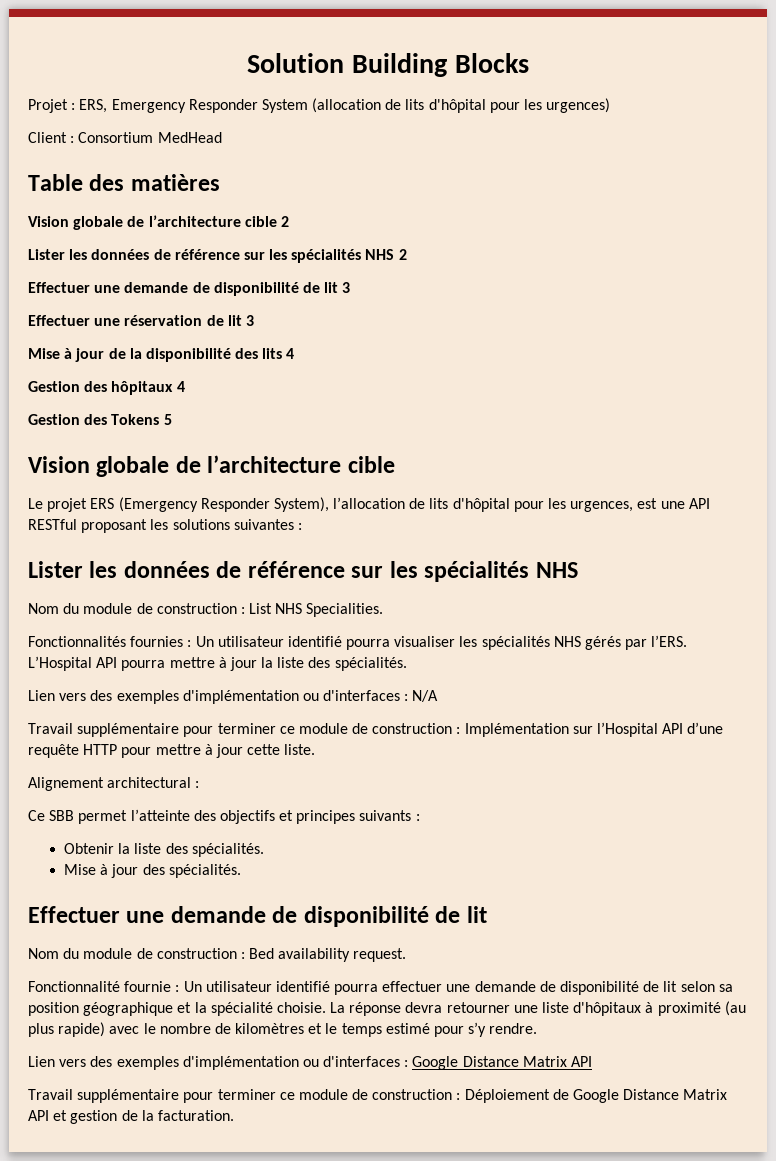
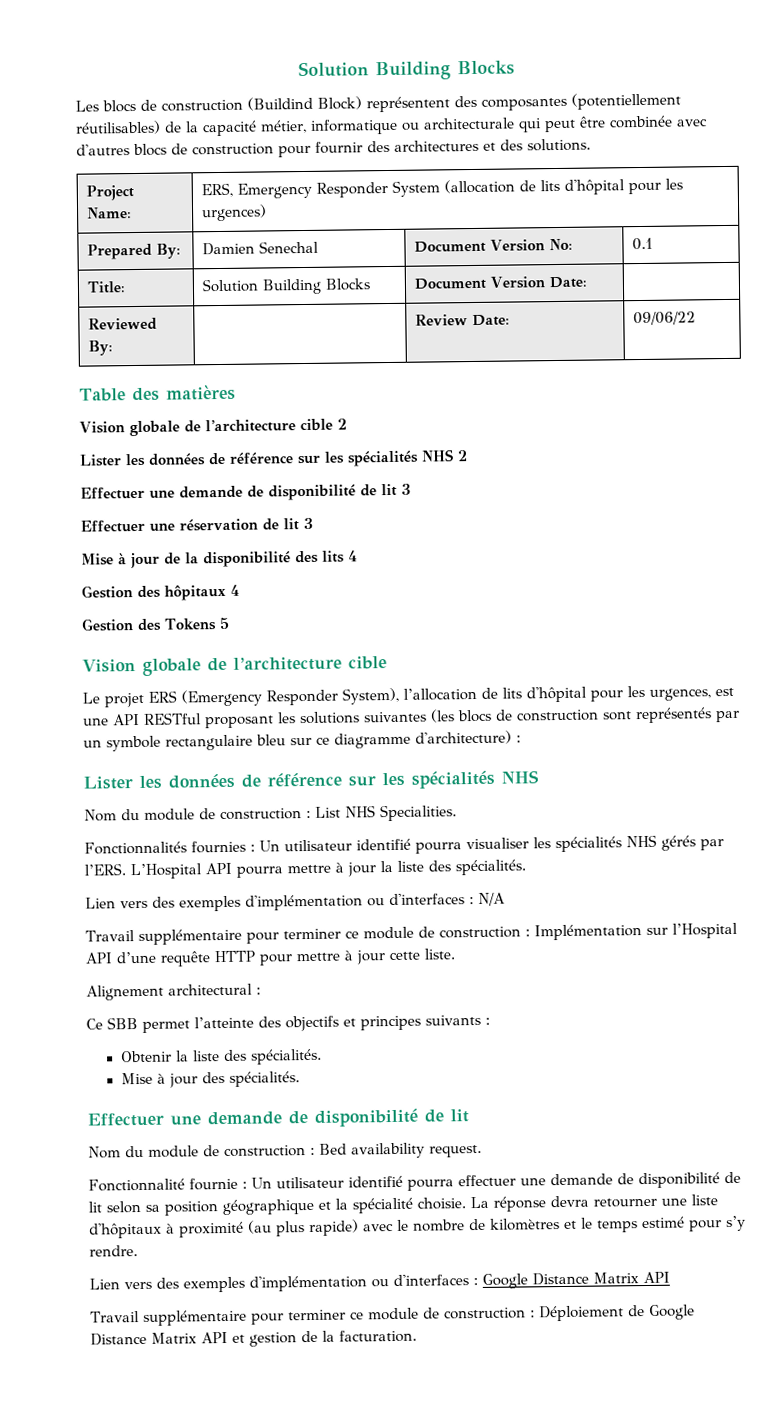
- Projet : ERS, Emergency Responder System (allocation de lits d'hôpital pour les urgences)
+ Les blocs de construction (Buildind Block) représentent des composantes (potentiellement réutilisables) de la capacité métier, informatique ou architecturale qui peut être combinée avec d'autres blocs de construction pour fournir des architectures et des solutions.
+ Project Name: | ERS, Emergency Responder System (allocation de lits d'hôpital pour les urgences)
- Client : Consortium MedHead
+ Prepared By: | Damien Senechal | Document Version No: | 0.1
+ Title: | Solution Building Blocks | Document Version Date: |
+ Reviewed By: | | Review Date: | 09/06/22
- Le projet ERS (Emergency Responder System), l’allocation de lits d'hôpital pour les urgences, est une API RESTful proposant les solutions suivantes :
+ Le projet ERS (Emergency Responder System), l’allocation de lits d'hôpital pour les urgences, est une API RESTful proposant les solutions suivantes (les blocs de construction sont représentés par un symbole rectangulaire bleu sur ce diagramme d'architecture) :

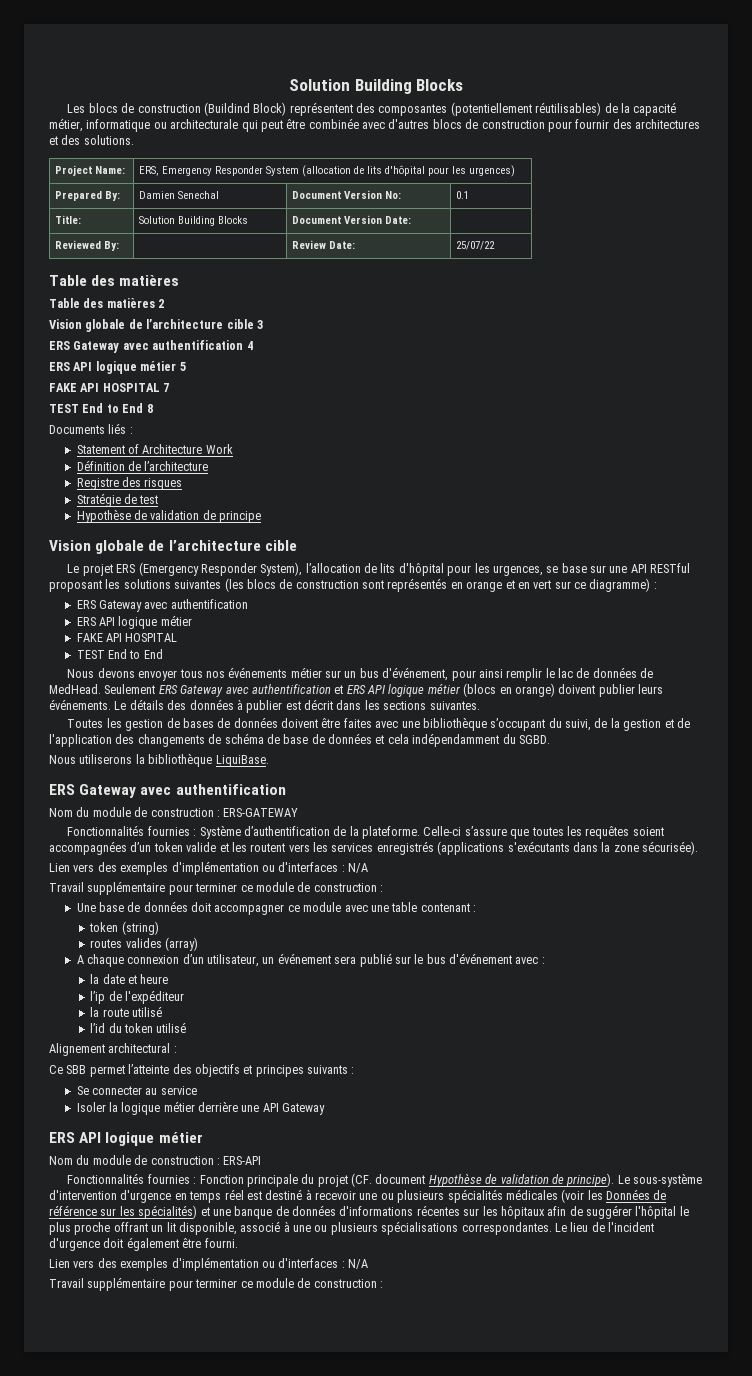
- Reviewed By: | | Review Date: | 09/06/22
+ Reviewed By: | | Review Date: | 25/07/22
  Table des matières
- Vision globale de l’architecture cible 2
- Lister les données de référence sur les spécialités NHS 2
- Effectuer une demande de disponibilité de lit 3
- Effectuer une réservation de lit 3
- Mise à jour de la disponibilité des lits 4
- Gestion des hôpitaux 4
- Gestion des Tokens 5
+ Table des matières 2
+ Vision globale de l’architecture cible 3
+ ERS Gateway avec authentification 4
+ ERS API logique métier 5
+ FAKE API HOSPITAL 7
+ TEST End to End 8
+ Documents liés :
+ Statement of Architecture Work
+ Définition de l’architecture
+ Registre des risques
+ Stratégie de test
+ Hypothèse de validation de principe
- Le projet ERS (Emergency Responder System), l’allocation de lits d'hôpital pour les urgences, est une API RESTful proposant les solutions suivantes (les blocs de construction sont représentés par un symbole rectangulaire bleu sur ce diagramme d'architecture) :
- Lister les données de référence sur les spécialités NHS
- Nom du module de construction : List NHS Specialities.
- Fonctionnalités fournies : Un utilisateur identifié pourra visualiser les spécialités NHS gérés par l’ERS. L’Hospital API pourra mettre à jour la liste des spécialités.
+ Le projet ERS (Emergency Responder System), l’allocation de lits d'hôpital pour les urgences, se base sur une API RESTful proposant les solutions suivantes (les blocs de construction sont représentés en orange et en vert sur ce diagramme) :
+ ERS Gateway avec authentification
+ ERS API logique métier
+ FAKE API HOSPITAL
+ TEST End to End
+ Nous devons envoyer tous nos événements métier sur un bus d'événement, pour ainsi remplir le lac de données de MedHead. Seulement ERS Gateway avec authentification et ERS API logique métier (blocs en orange) doivent publier leurs événements. Le détails des données à publier est décrit dans les sections suivantes.
+ Toutes les gestion de bases de données doivent être faites avec une bibliothèque s’occupant du suivi, de la gestion et de l'application des changements de schéma de base de données et cela indépendamment du SGBD.
+ Nous utiliserons la bibliothèque LiquiBase.
+ ERS Gateway avec authentification
+ Nom du module de construction : ERS-GATEWAY
+ Fonctionnalités fournies : Système d’authentification de la plateforme. Celle-ci s’assure que toutes les requêtes soient accompagnées d’un token valide et les routent vers les services enregistrés (applications s'exécutants dans la zone sécurisée).
  Lien vers des exemples d'implémentation ou d'interfaces : N/A
- Travail supplémentaire pour terminer ce module de construction : Implémentation sur l’Hospital API d’une requête HTTP pour mettre à jour cette liste.
+ Travail supplémentaire pour terminer ce module de construction :
+ Une base de données doit accompagner ce module avec une table contenant :
+ token (string)
+ routes valides (array)
+ A chaque connexion d’un utilisateur, un événement sera publié sur le bus d'événement avec :
+ la date et heure
+ l’ip de l'expéditeur
+ la route utilisé
+ l’id du token utilisé
- Obtenir la liste des spécialités.
- Mise à jour des spécialités.
- Effectuer une demande de disponibilité de lit
- Nom du module de construction : Bed availability request.
- Fonctionnalité fournie : Un utilisateur identifié pourra effectuer une demande de disponibilité de lit selon sa position géographique et la spécialité choisie. La réponse devra retourner une liste d'hôpitaux à proximité (au plus rapide) avec le nombre de kilomètres et le temps estimé pour s’y rendre.
- Lien vers des exemples d'implémentation ou d'interfaces : Google Distance Matrix API
- Travail supplémentaire pour terminer ce module de construction : Déploiement de Google Distance Matrix API et gestion de la facturation.
+ Se connecter au service
+ Isoler la logique métier derrière une API Gateway
+ ERS API logique métier
+ Nom du module de construction : ERS-API
+ Fonctionnalités fournies : Fonction principale du projet (CF. document Hypothèse de validation de principe). Le sous-système d'intervention d'urgence en temps réel est destiné à recevoir une ou plusieurs spécialités médicales (voir les Données de référence sur les spécialités) et une banque de données d'informations récentes sur les hôpitaux afin de suggérer l'hôpital le plus proche offrant un lit disponible, associé à une ou plusieurs spécialisations correspondantes. Le lieu de l'incident d'urgence doit également être fourni.
+ Lien vers des exemples d'implémentation ou d'interfaces : N/A
+ Travail supplémentaire pour terminer ce module de construction :

